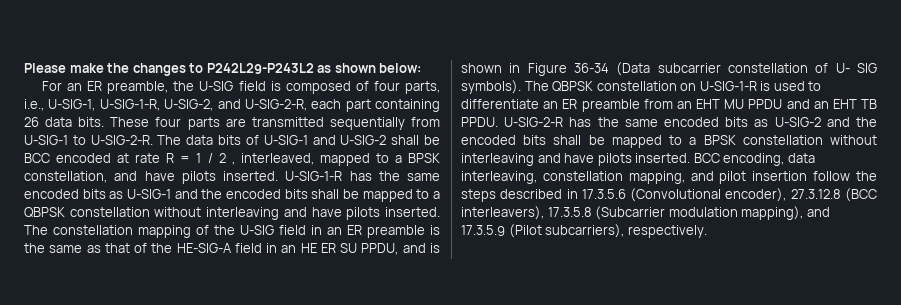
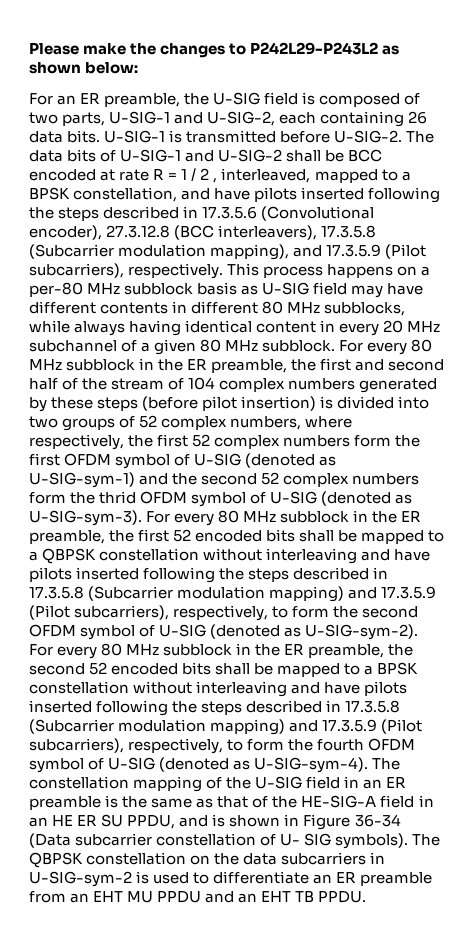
- For an ER preamble, the U-SIG field is composed of four parts, i.e., U-SIG-1, U-SIG-1-R, U-SIG-2, and U-SIG-2-R, each part containing 26 data bits. These four parts are transmitted sequentially from U-SIG-1 to U-SIG-2-R.
+ For an ER preamble, the U-SIG field is composed of two parts, U-SIG-1 and U-SIG-2, each containing 26 data bits. U-SIG-1 is transmitted before U-SIG-2.
- The data bits of U-SIG-1 and U-SIG-2 shall be BCC encoded at rate R = 1 / 2 , interleaved, mapped to a BPSK constellation, and have pilots inserted. U-SIG-1-R has the same encoded bits as U-SIG-1 and the encoded bits shall be mapped to a QBPSK constellation without interleaving and have pilots inserted.
+ The data bits of U-SIG-1 and U-SIG-2 shall be BCC encoded at rate R = 1 / 2 , interleaved, mapped to a BPSK constellation, and have pilots inserted following the steps described in 17.3.5.6 (Convolutional encoder), 27.3.12.8 (BCC interleavers), 17.3.5.8 (Subcarrier modulation mapping), and 17.3.5.9 (Pilot subcarriers), respectively. This process happens on a per-80 MHz subblock basis as U-SIG field may have different contents in different 80 MHz subblocks, while always having identical content in every 20 MHz subchannel of a given 80 MHz subblock. For every 80 MHz subblock in the ER preamble, the first and second half of the stream of 104 complex numbers generated by these steps (before pilot insertion) is divided into two groups of 52 complex numbers, where respectively, the first 52 complex numbers form the first OFDM symbol of U-SIG (denoted as U-SIG-sym-1) and the second 52 complex numbers form the thrid OFDM symbol of U-SIG (denoted as U-SIG-sym-3). For every 80 MHz subblock in the ER preamble, the first 52 encoded bits shall be mapped to a QBPSK constellation without interleaving and have pilots inserted following the steps described in 17.3.5.8 (Subcarrier modulation mapping) and 17.3.5.9 (Pilot subcarriers), respectively, to form the second OFDM symbol of U-SIG (denoted as U-SIG-sym-2). For every 80 MHz subblock in the ER preamble, the second 52 encoded bits shall be mapped to a BPSK constellation without interleaving and have pilots inserted following the steps described in 17.3.5.8 (Subcarrier modulation mapping) and 17.3.5.9 (Pilot subcarriers), respectively, to form the fourth OFDM symbol of U-SIG (denoted as U-SIG-sym-4).
- The QBPSK constellation on U-SIG-1-R is used to differentiate an ER preamble from an EHT MU PPDU and an EHT TB PPDU. U-SIG-2-R has the same encoded bits as U-SIG-2 and the encoded bits shall be mapped to a BPSK constellation without interleaving and have pilots inserted. BCC encoding, data interleaving, constellation mapping, and pilot insertion follow the steps described in 17.3.5.6 (Convolutional encoder), 27.3.12.8 (BCC interleavers), 17.3.5.8 (Subcarrier modulation mapping), and 17.3.5.9 (Pilot subcarriers), respectively.
+ The QBPSK constellation on the data subcarriers in U-SIG-sym-2 is used to differentiate an ER preamble from an EHT MU PPDU and an EHT TB PPDU.

